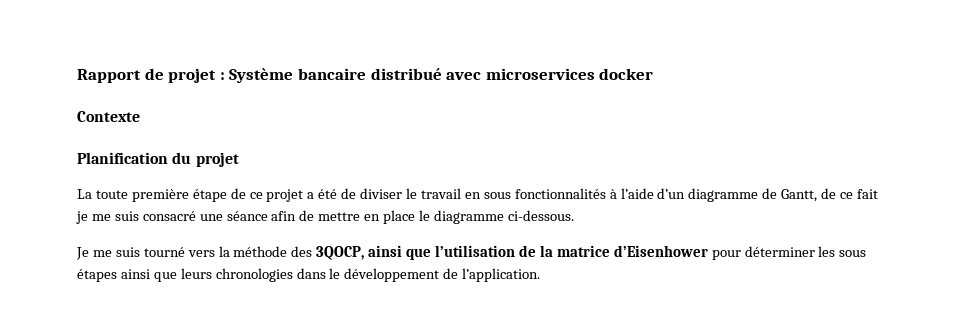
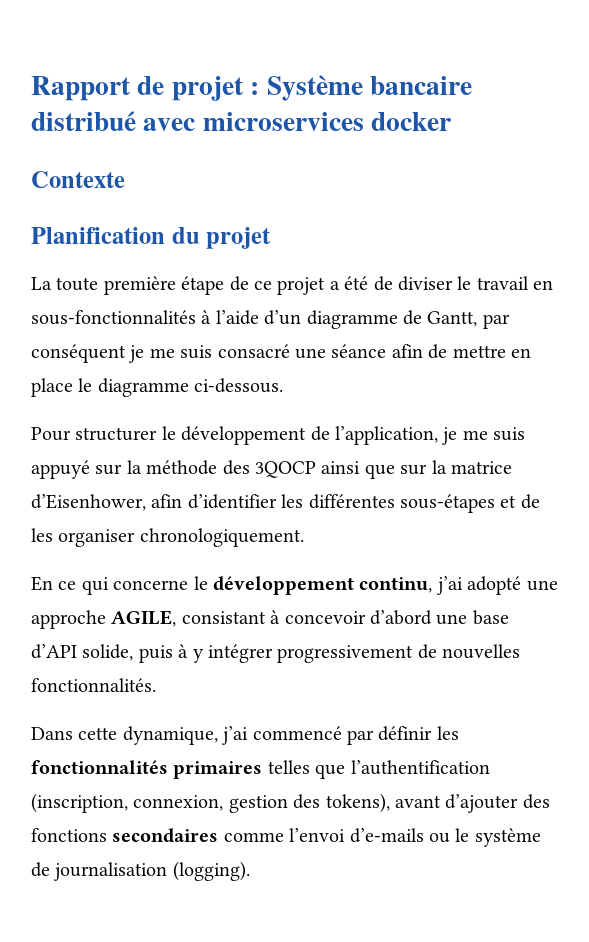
- La toute première étape de ce projet a été de diviser le travail en sous fonctionnalités à l’aide d’un diagramme de Gantt, de ce fait je me suis consacré une séance afin de mettre en place le diagramme ci-dessous.
+ La toute première étape de ce projet a été de diviser le travail en sous-fonctionnalités à l’aide d’un diagramme de Gantt, par conséquent je me suis consacré une séance afin de mettre en place le diagramme ci-dessous.
- Je me suis tourné vers la méthode des 3QOCP, ainsi que l’utilisation de la matrice d’Eisenhower pour déterminer les sous étapes ainsi que leurs chronologies dans le développement de l’application.
+ Pour structurer le développement de l’application, je me suis appuyé sur la méthode des 3QOCP ainsi que sur la matrice d’Eisenhower, afin d’identifier les différentes sous-étapes et de les organiser chronologiquement.
+ En ce qui concerne le développement continu, j’ai adopté une approche AGILE, consistant à concevoir d’abord une base d’API solide, puis à y intégrer progressivement de nouvelles fonctionnalités.
+ Dans cette dynamique, j’ai commencé par définir les fonctionnalités primaires telles que l’authentification (inscription, connexion, gestion des tokens), avant d’ajouter des fonctions secondaires comme l’envoi d’e-mails ou le système de journalisation (logging).

